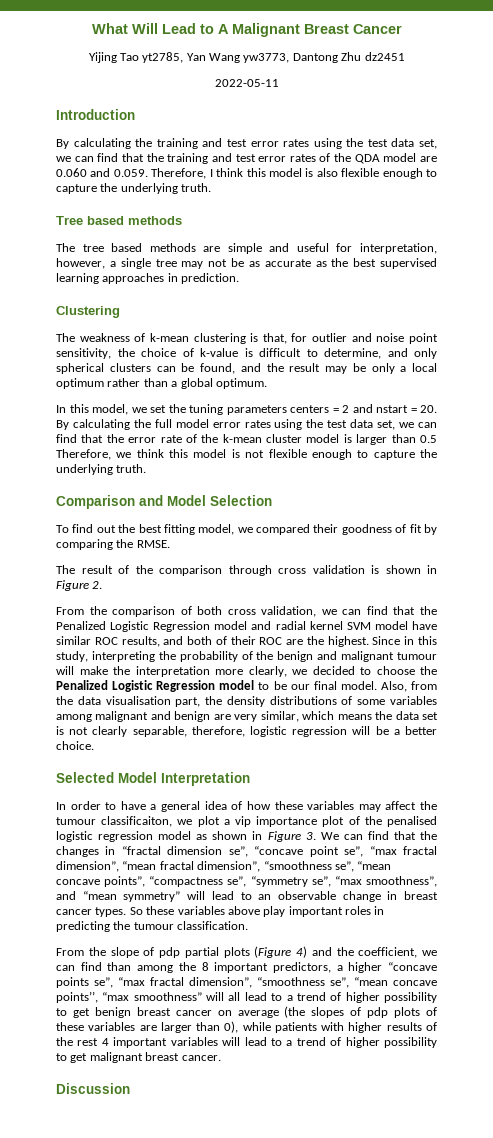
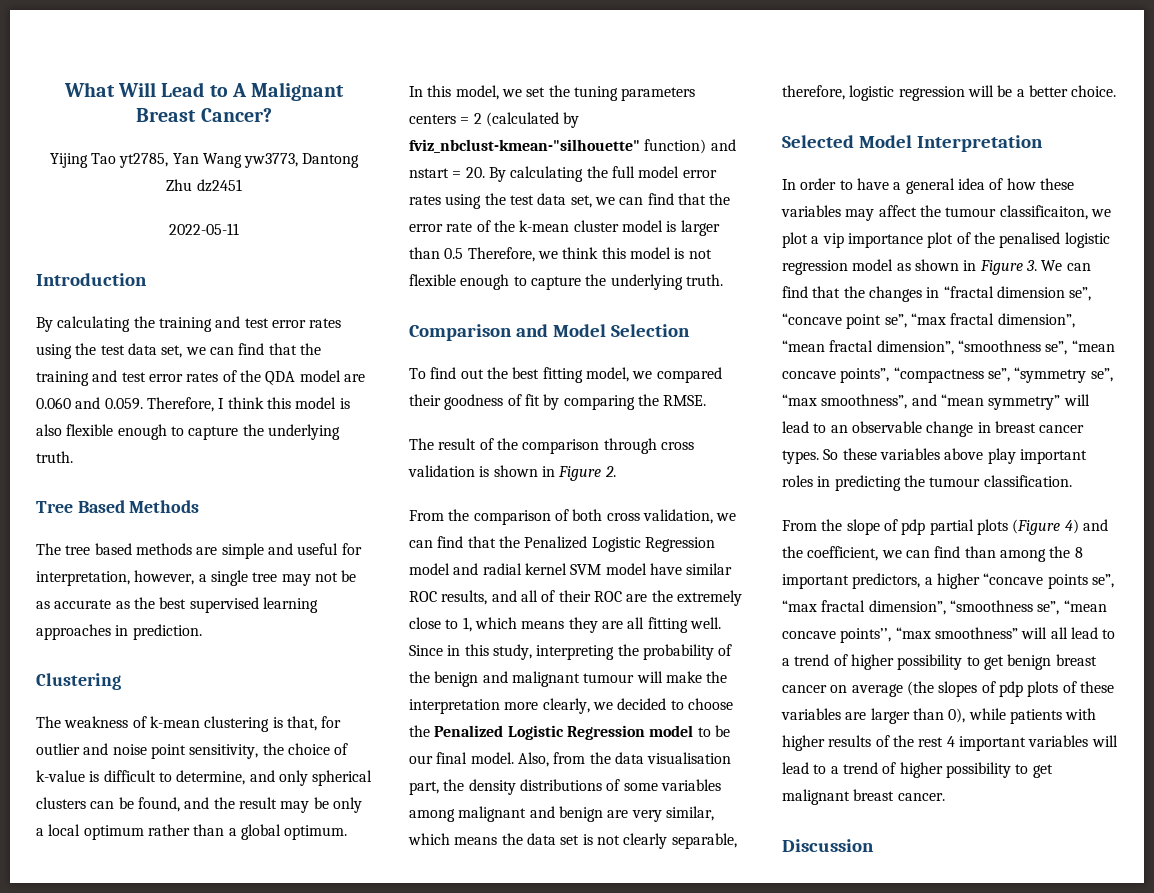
- What Will Lead to A Malignant Breast Cancer
+ What Will Lead to A Malignant Breast Cancer?
- Tree based methods
+ Tree Based Methods
- In this model, we set the tuning parameters centers = 2 and nstart = 20. By calculating the full model error rates using the test data set, we can find that the error rate of the k-mean cluster model is larger than 0.5 Therefore, we think this model is not flexible enough to capture the underlying truth.
+ In this model, we set the tuning parameters centers = 2 (calculated by fviz_nbclust-kmean-"silhouette" function) and nstart = 20. By calculating the full model error rates using the test data set, we can find that the error rate of the k-mean cluster model is larger than 0.5 Therefore, we think this model is not flexible enough to capture the underlying truth.
- From the comparison of both cross validation, we can find that the Penalized Logistic Regression model and radial kernel SVM model have similar ROC results, and both of their ROC are the highest.
+ From the comparison of both cross validation, we can find that the Penalized Logistic Regression model and radial kernel SVM model have similar ROC results, and all of their ROC are the extremely close to 1, which means they are all fitting well.

